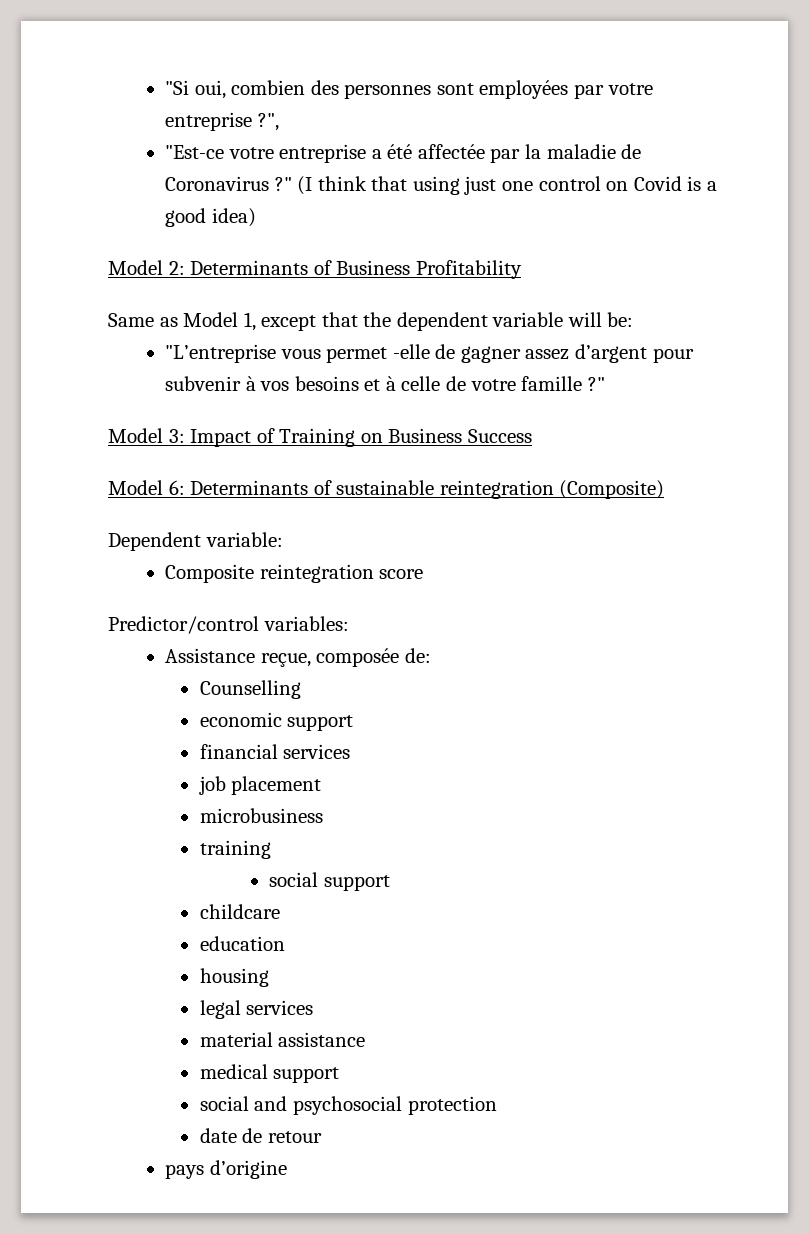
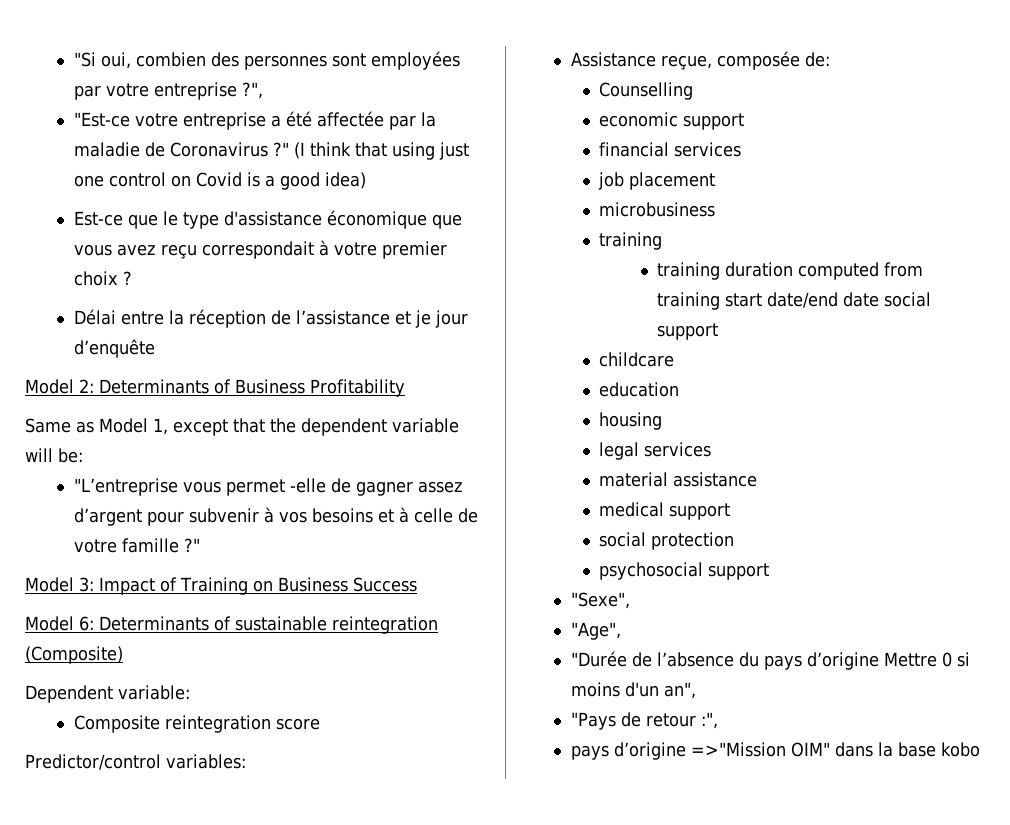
+ Est-ce que le type d'assistance économique que vous avez reçu correspondait à votre premier choix ?
+ Délai entre la réception de l’assistance et je jour d’enquête
- social support
+ training duration computed from training start date/end date social support
- social and psychosocial protection
+ social protection
- date de retour
- pays d’origine
+ psychosocial support
+ "Sexe",
+ "Age",
+ "Durée de l’absence du pays d’origine Mettre 0 si moins d'un an",
+ "Pays de retour :",
+ pays d’origine =>"Mission OIM" dans la base kobo

